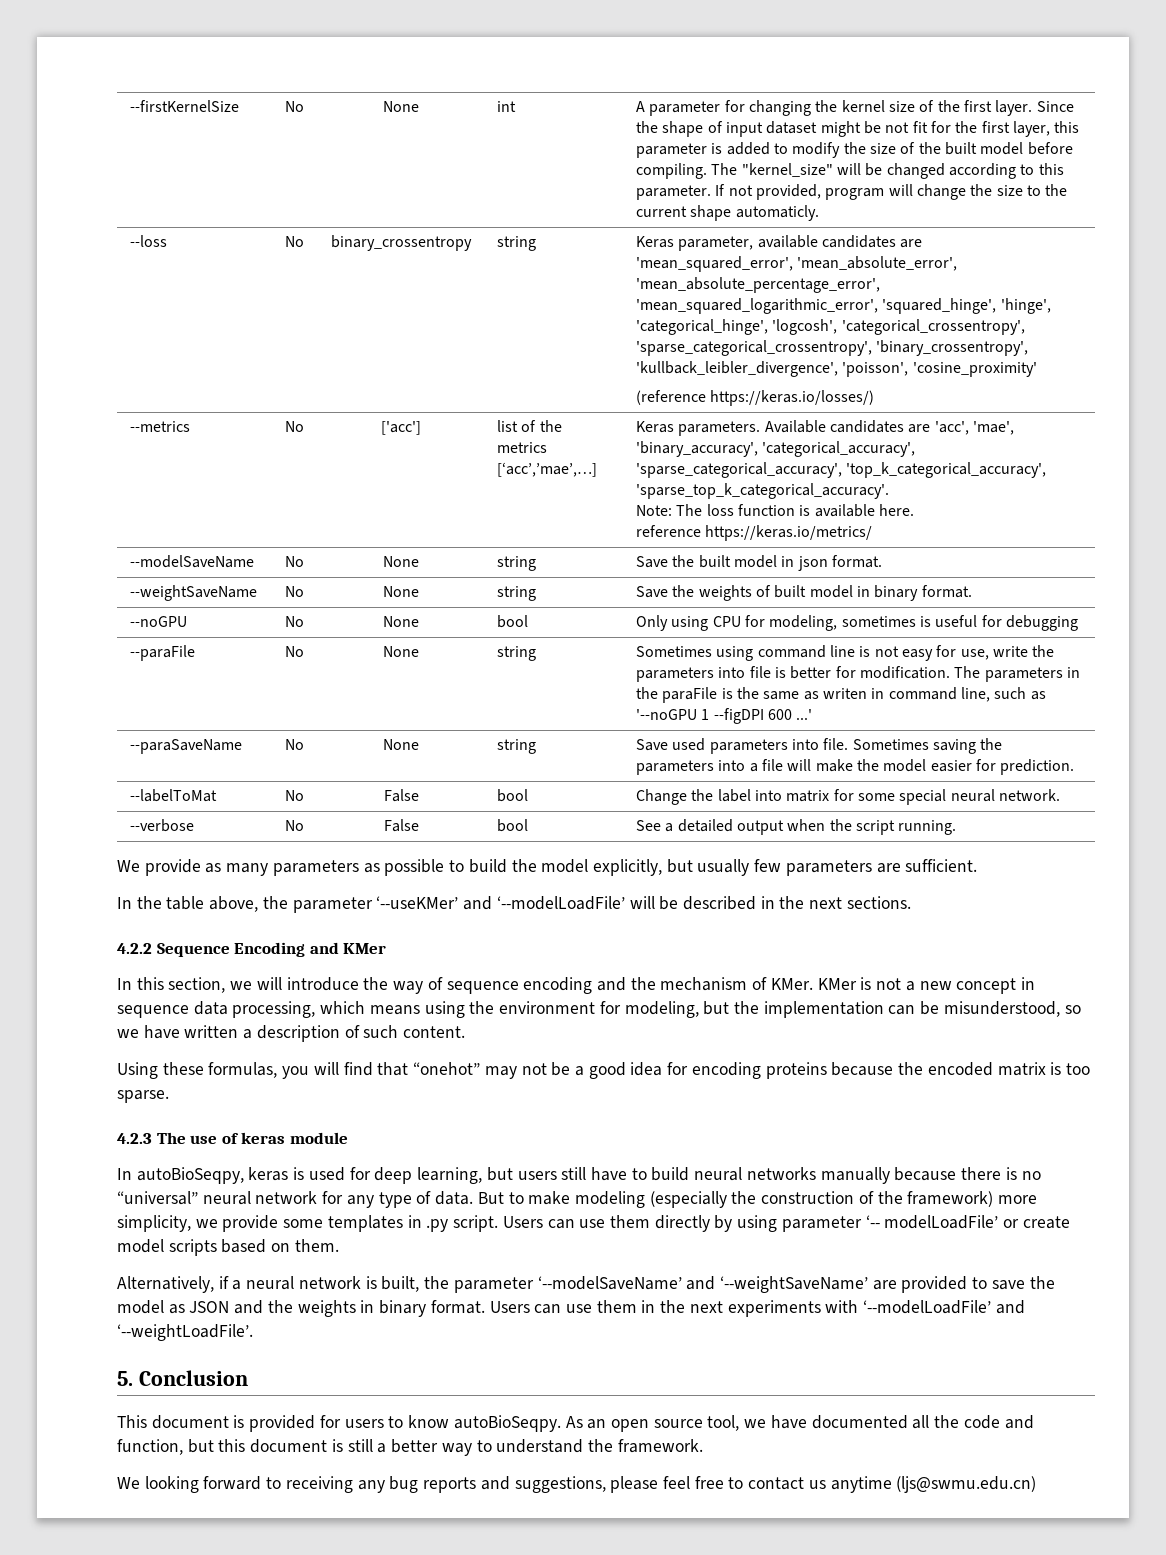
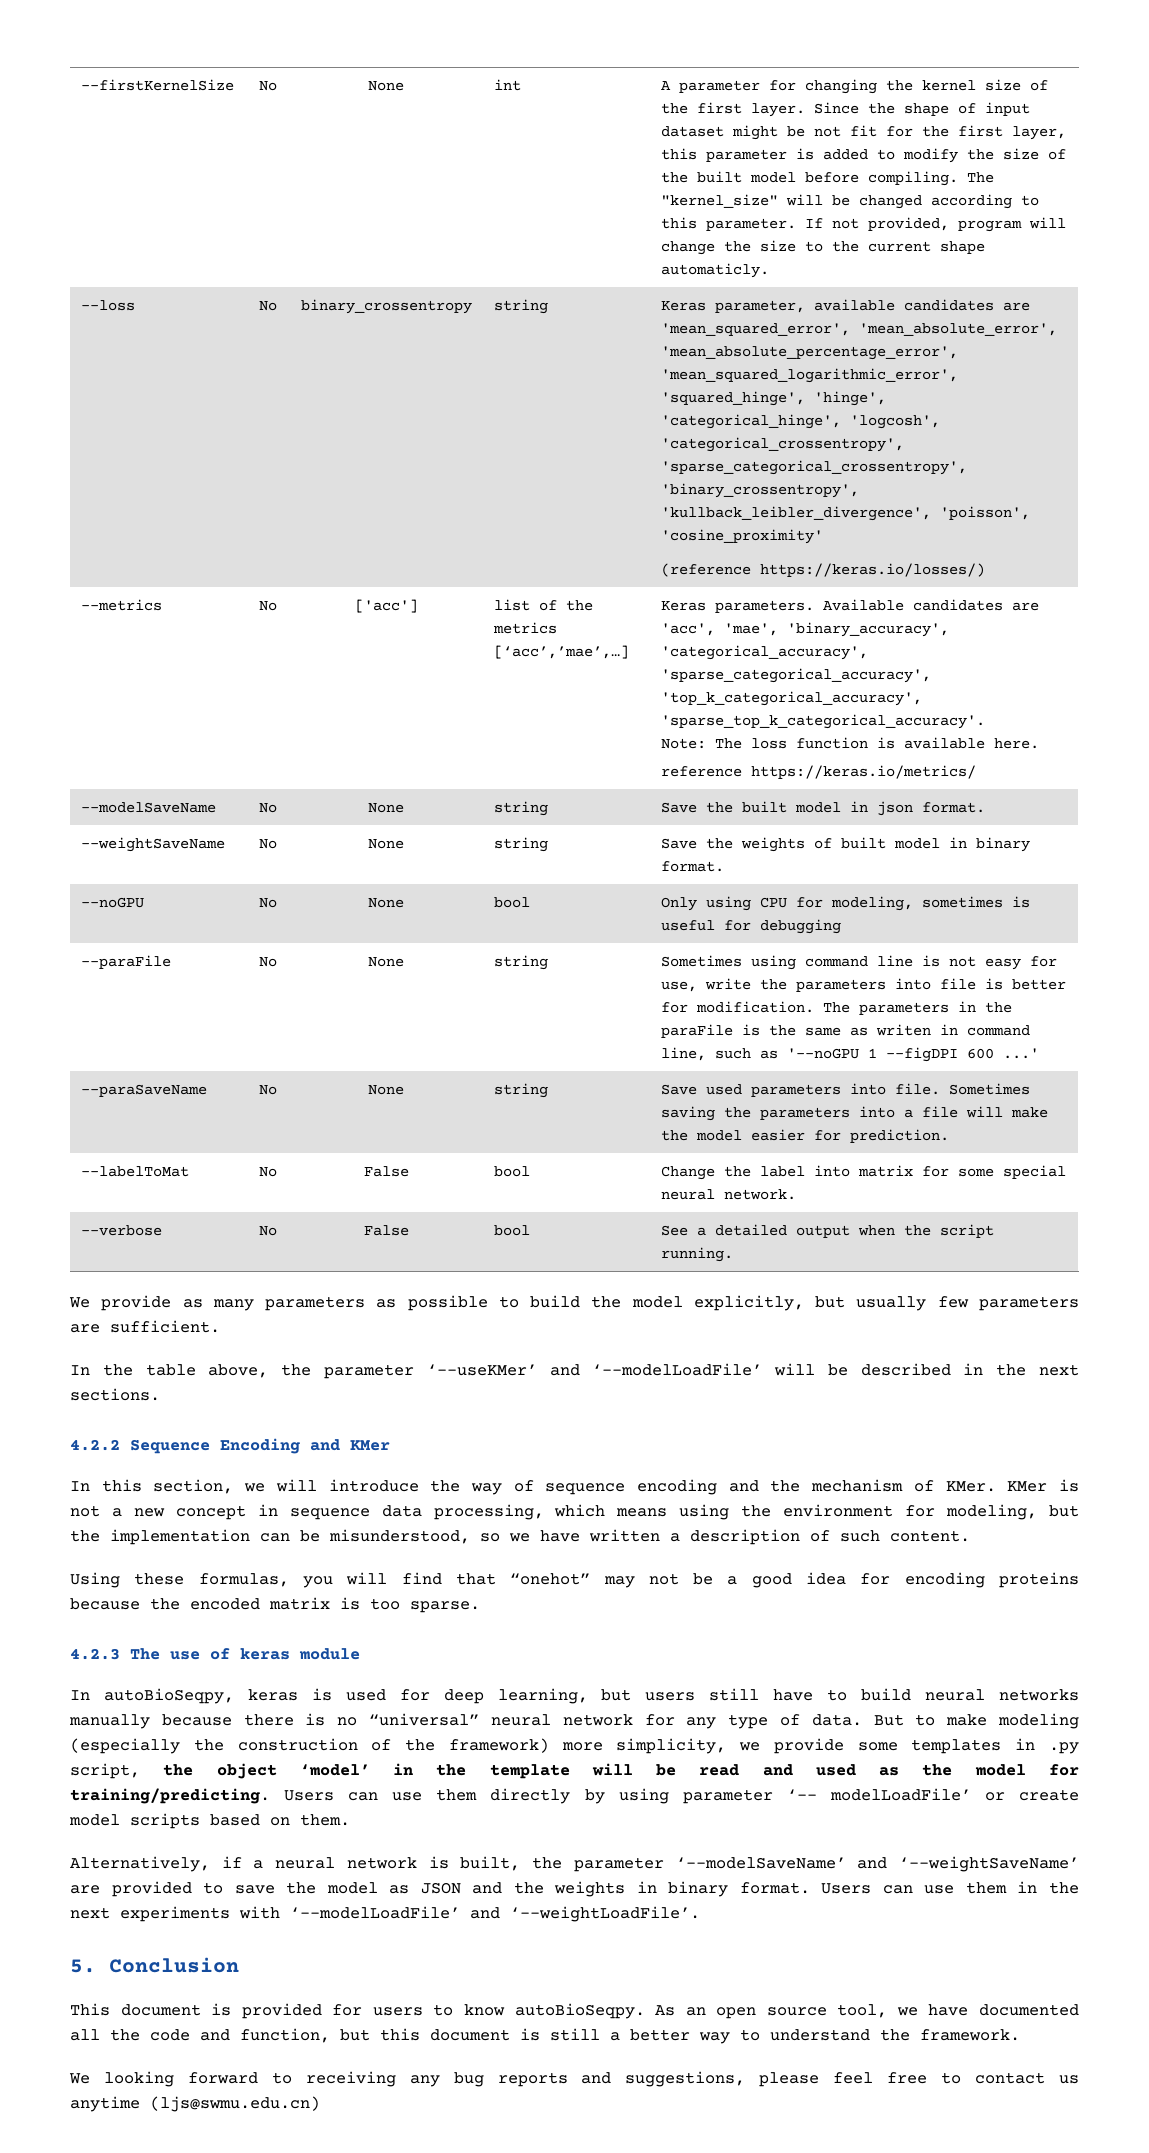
- But to make modeling (especially the construction of the framework) more simplicity, we provide some templates in .py script.
+ But to make modeling (especially the construction of the framework) more simplicity, we provide some templates in .py script, the object ‘model’ in the template will be read and used as the model for training/predicting.

